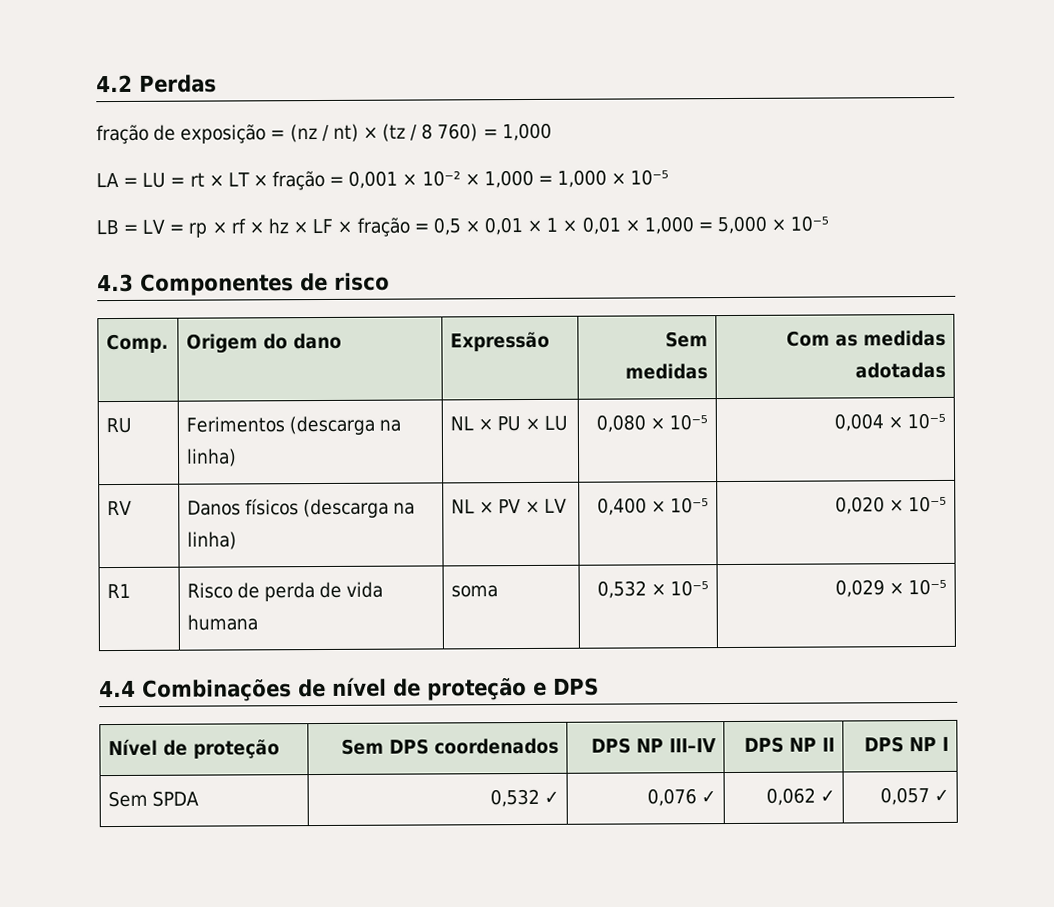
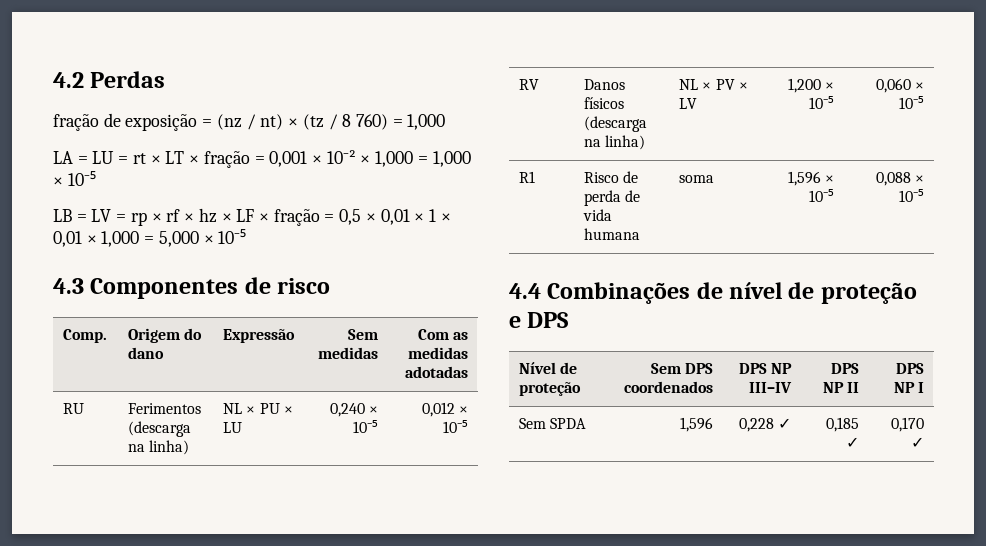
- RU | Ferimentos (descarga na linha) | NL × PU × LU | 0,080 × 10⁻⁵ | 0,004 × 10⁻⁵
+ RU | Ferimentos (descarga na linha) | NL × PU × LU | 0,240 × 10⁻⁵ | 0,012 × 10⁻⁵
- RV | Danos físicos (descarga na linha) | NL × PV × LV | 0,400 × 10⁻⁵ | 0,020 × 10⁻⁵
+ RV | Danos físicos (descarga na linha) | NL × PV × LV | 1,200 × 10⁻⁵ | 0,060 × 10⁻⁵
- R1 | Risco de perda de vida humana | soma | 0,532 × 10⁻⁵ | 0,029 × 10⁻⁵
+ R1 | Risco de perda de vida humana | soma | 1,596 × 10⁻⁵ | 0,088 × 10⁻⁵
- Sem SPDA | 0,532 ✓ | 0,076 ✓ | 0,062 ✓ | 0,057 ✓
+ Sem SPDA | 1,596 | 0,228 ✓ | 0,185 ✓ | 0,170 ✓

